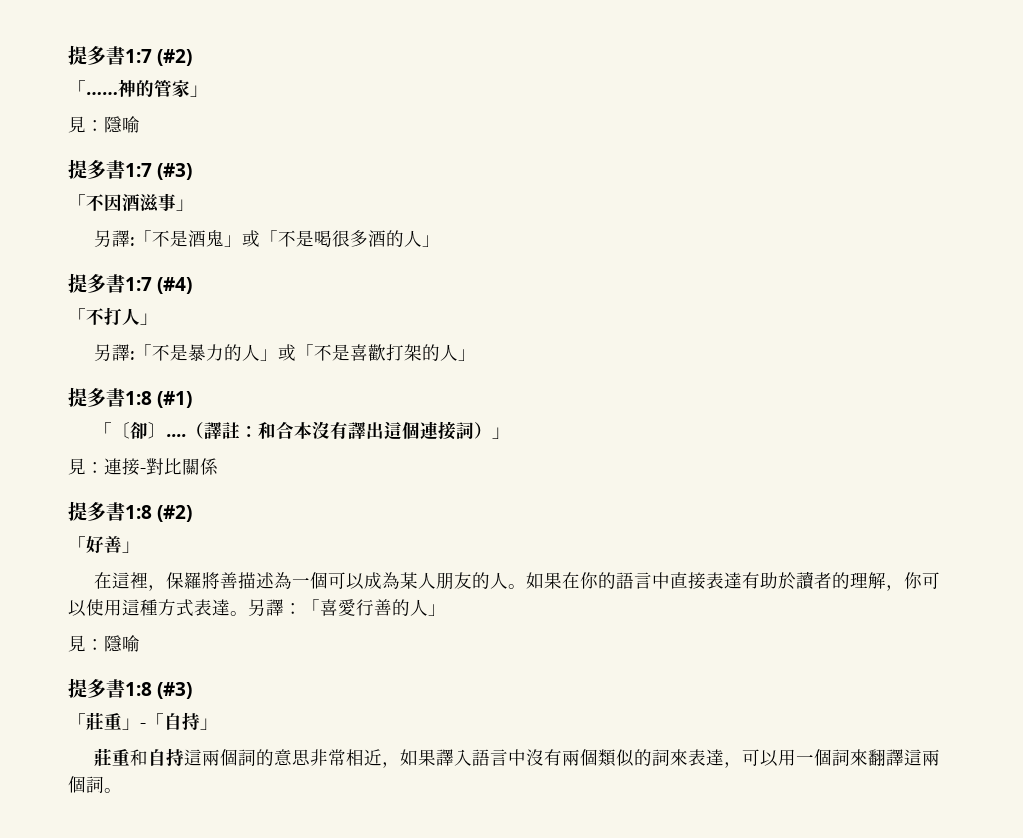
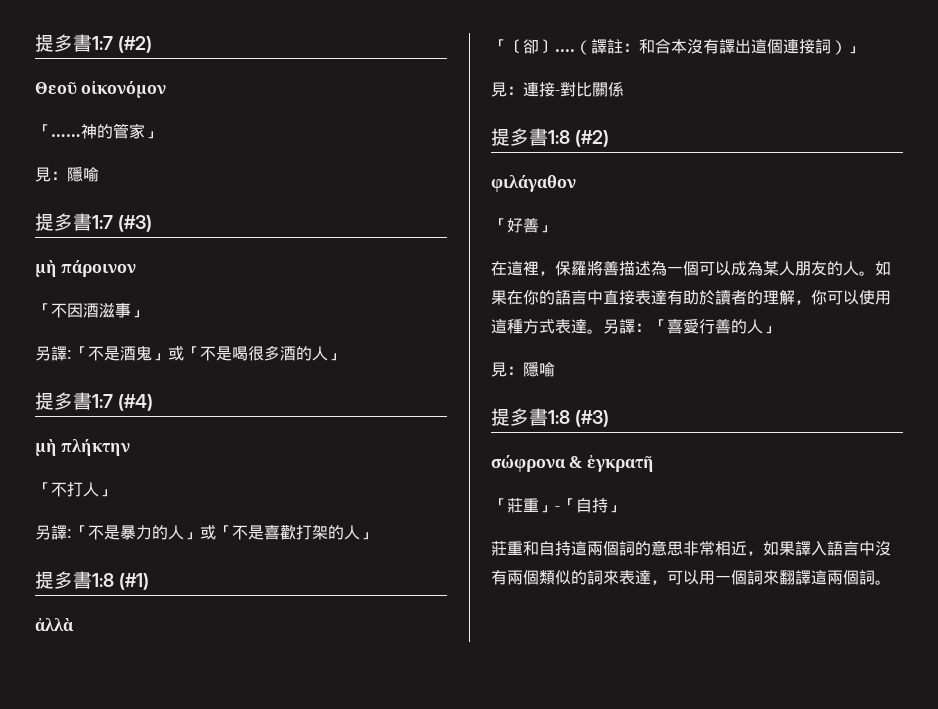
+ Θεοῦ οἰκονόμον
+ μὴ πάροινον
+ μὴ πλήκτην
+ ἀλλὰ
+ φιλάγαθον
+ σώφρονα & ἐγκρατῆ

